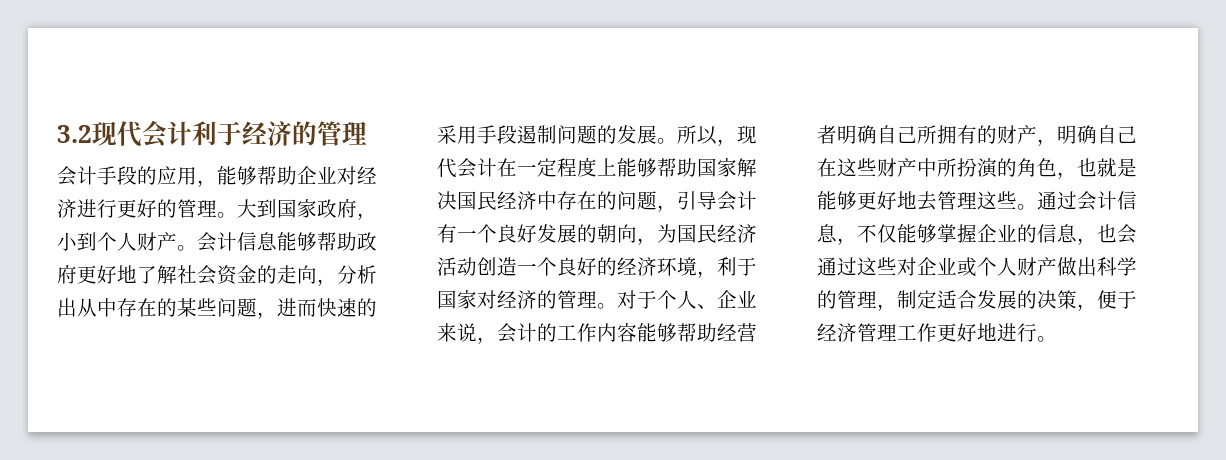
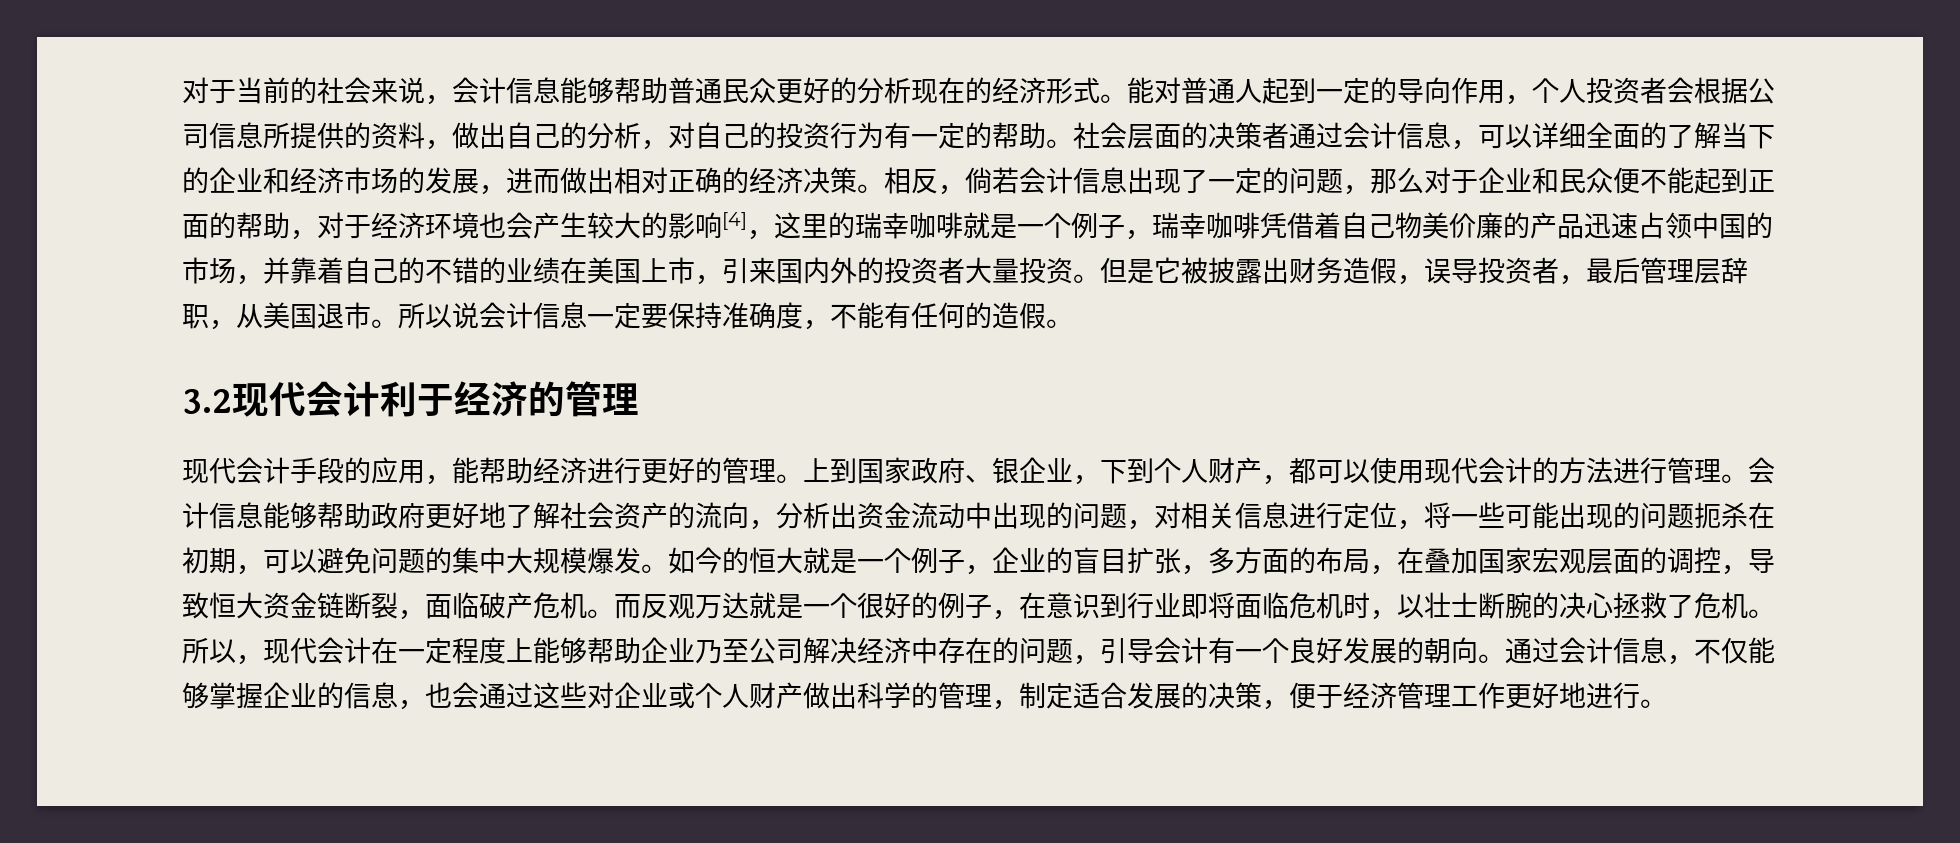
+ 对于当前的社会来说，会计信息能够帮助普通民众更好的分析现在的经济形式。能对普通人起到一定的导向作用，个人投资者会根据公司信息所提供的资料，做出自己的分析，对自己的投资行为有一定的帮助。社会层面的决策者通过会计信息，可以详细全面的了解当下的企业和经济市场的发展，进而做出相对正确的经济决策。相反，倘若会计信息出现了一定的问题，那么对于企业和民众便不能起到正面的帮助，对于经济环境也会产生较大的影响[4]，这里的瑞幸咖啡就是一个例子，瑞幸咖啡凭借着自己物美价廉的产品迅速占领中国的市场，并靠着自己的不错的业绩在美国上市，引来国内外的投资者大量投资。但是它被披露出财务造假，误导投资者，最后管理层辞职，从美国退市。所以说会计信息一定要保持准确度，不能有任何的造假。
- 会计手段的应用，能够帮助企业对经济进行更好的管理。
+ 现代会计手段的应用，能帮助经济进行更好的管理。
- 大到国家政府，小到个人财产。
+ 上到国家政府、银企业，下到个人财产，都可以使用现代会计的方法进行管理。
- 会计信息能够帮助政府更好地了解社会资金的走向，分析出从中存在的某些问题，进而快速的采用手段遏制问题的发展。
+ 会计信息能够帮助政府更好地了解社会资产的流向，分析出资金流动中出现的问题，对相关信息进行定位，将一些可能出现的问题扼杀在初期，可以避免问题的集中大规模爆发。如今的恒大就是一个例子，企业的盲目扩张，多方面的布局，在叠加国家宏观层面的调控，导致恒大资金链断裂，面临破产危机。而反观万达就是一个很好的例子，在意识到行业即将面临危机时，以壮士断腕的决心拯救了危机。
- 所以，现代会计在一定程度上能够帮助国家解决国民经济中存在的问题，引导会计有一个良好发展的朝向，为国民经济活动创造一个良好的经济环境，利于国家对经济的管理。对于个人、企业来说，会计的工作内容能够帮助经营者明确自己所拥有的财产，明确自己在这些财产中所扮演的角色，也就是能够更好地去管理这些。
+ 所以，现代会计在一定程度上能够帮助企业乃至公司解决经济中存在的问题，引导会计有一个良好发展的朝向。

